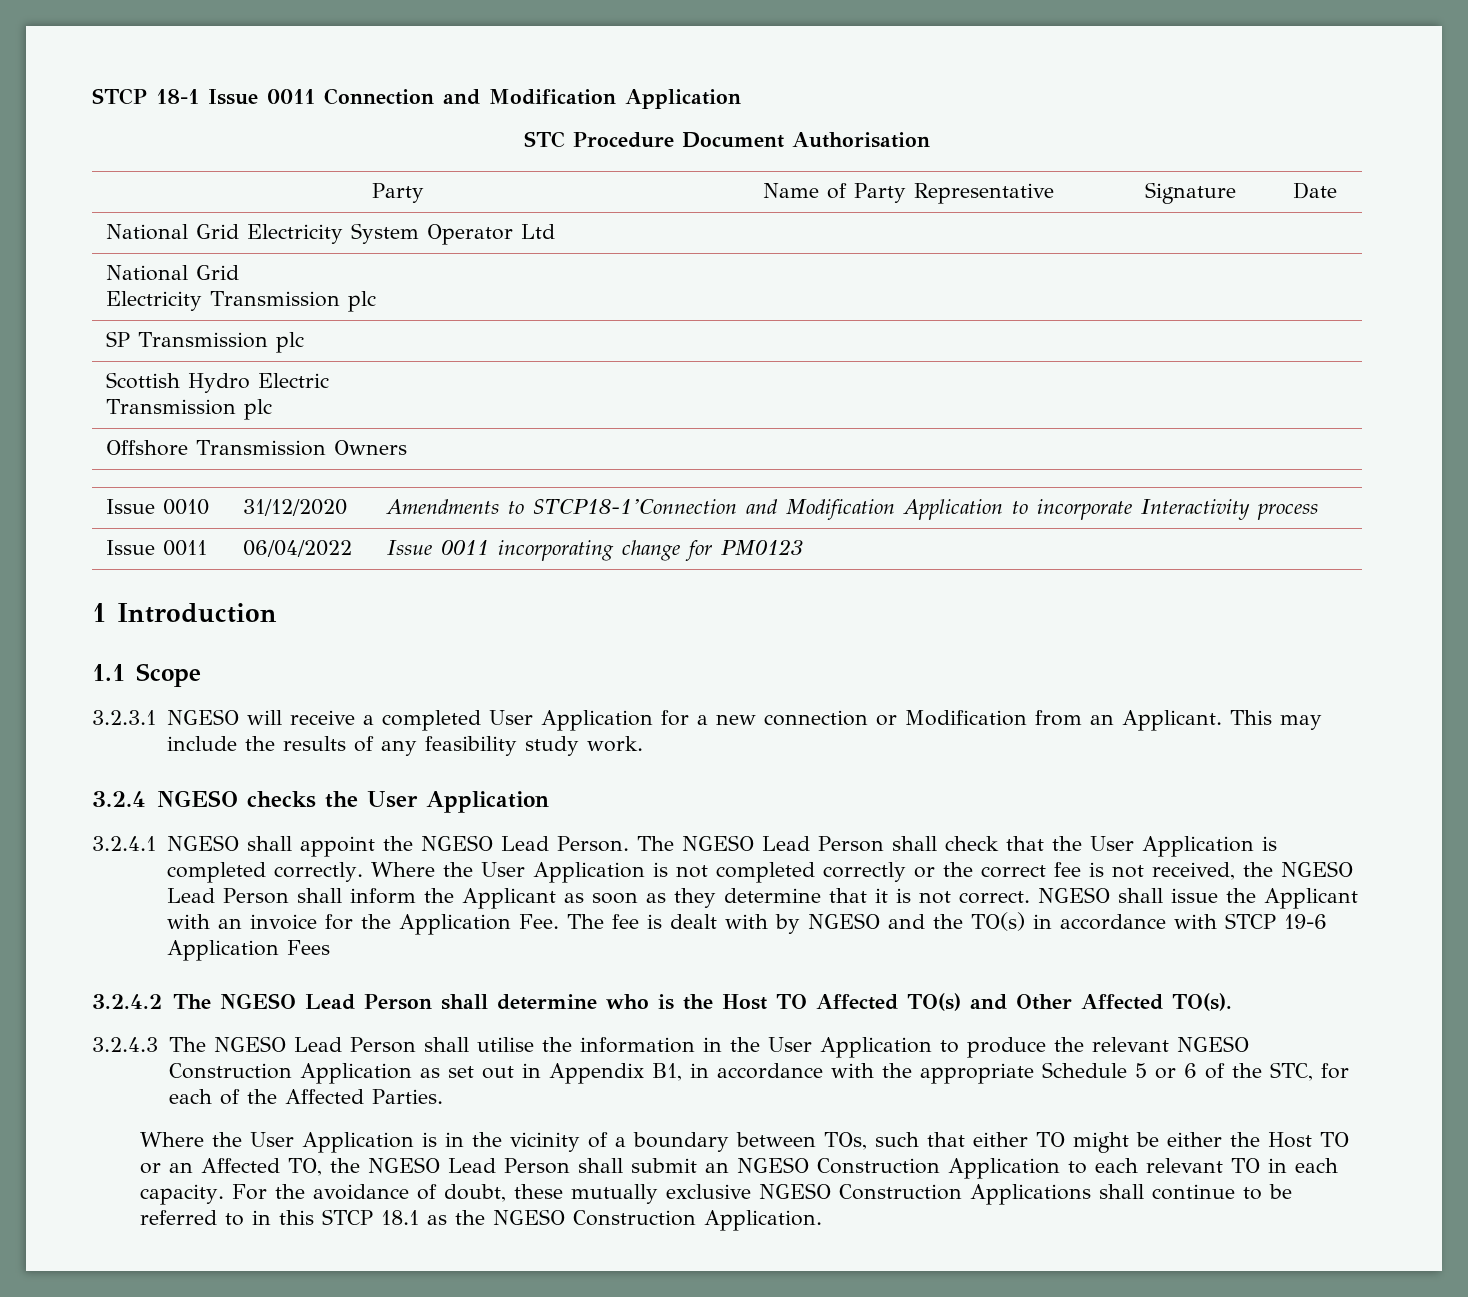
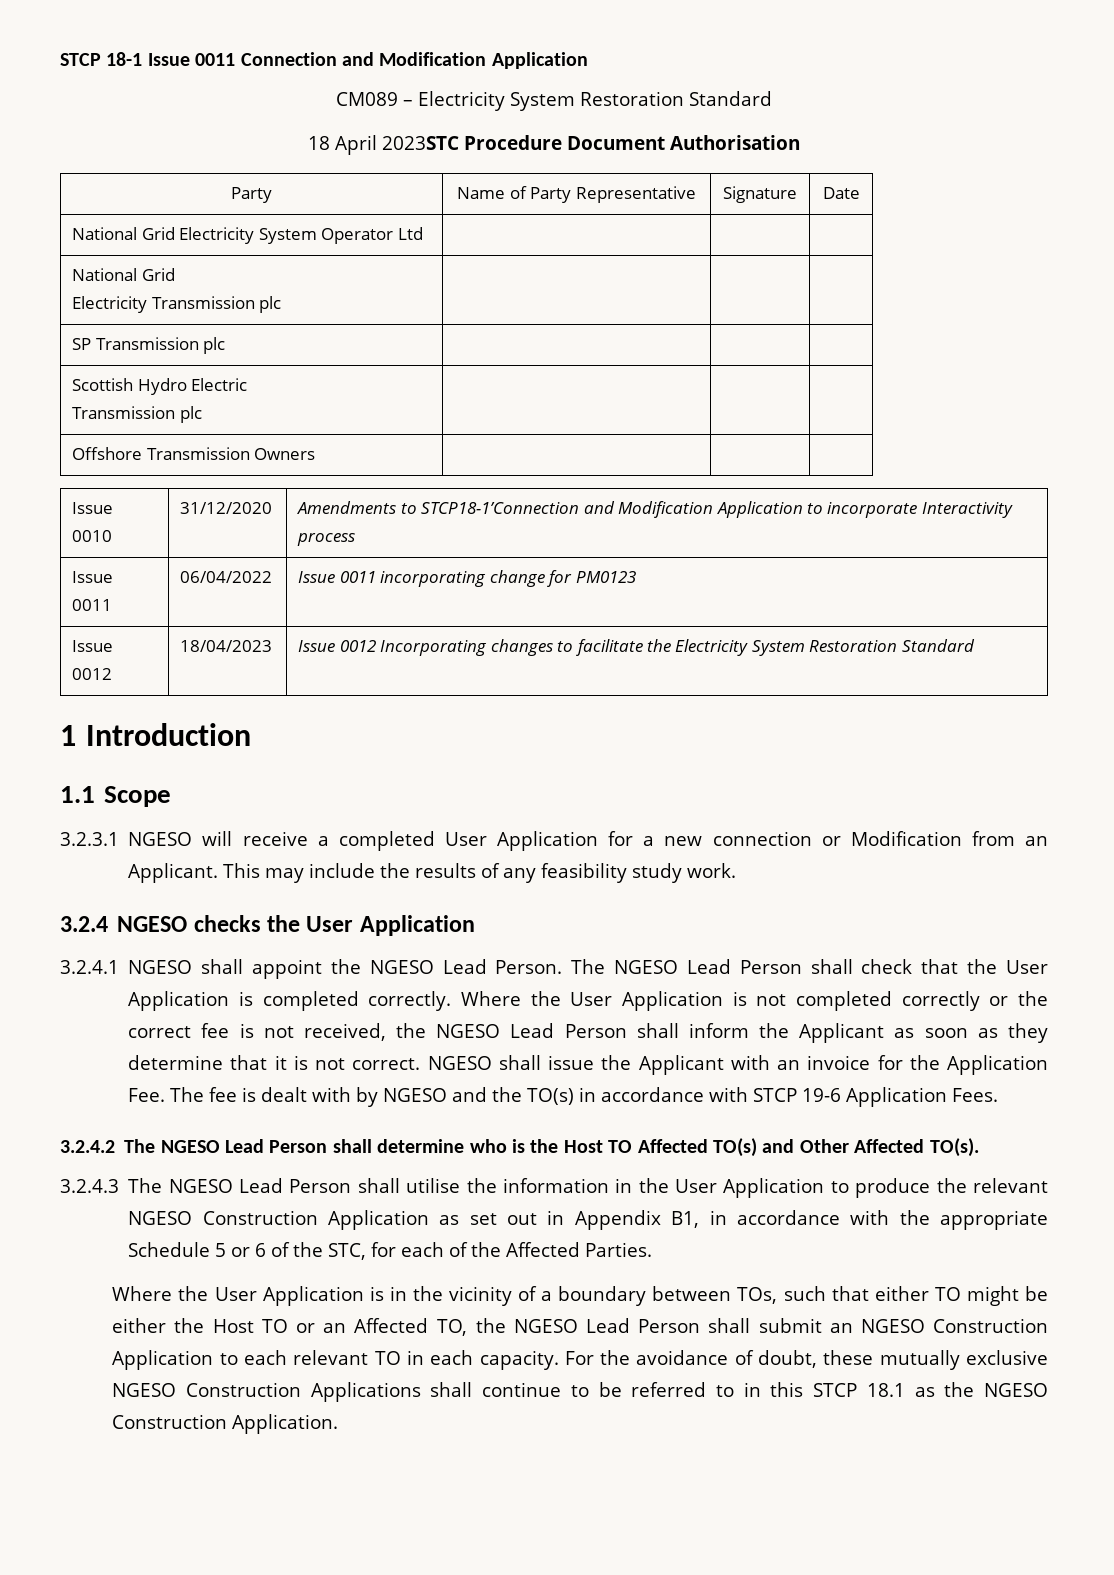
- STC Procedure Document Authorisation
+ CM089 – Electricity System Restoration Standard
+ 18 April 2023STC Procedure Document Authorisation
+ Issue 0012 | 18/04/2023 | Issue 0012 Incorporating changes to facilitate the Electricity System Restoration Standard
- NGESO shall issue the Applicant with an invoice for the Application Fee. The fee is dealt with by NGESO and the TO(s) in accordance with STCP 19-6 Application Fees
+ NGESO shall issue the Applicant with an invoice for the Application Fee. The fee is dealt with by NGESO and the TO(s) in accordance with STCP 19-6 Application Fees.

